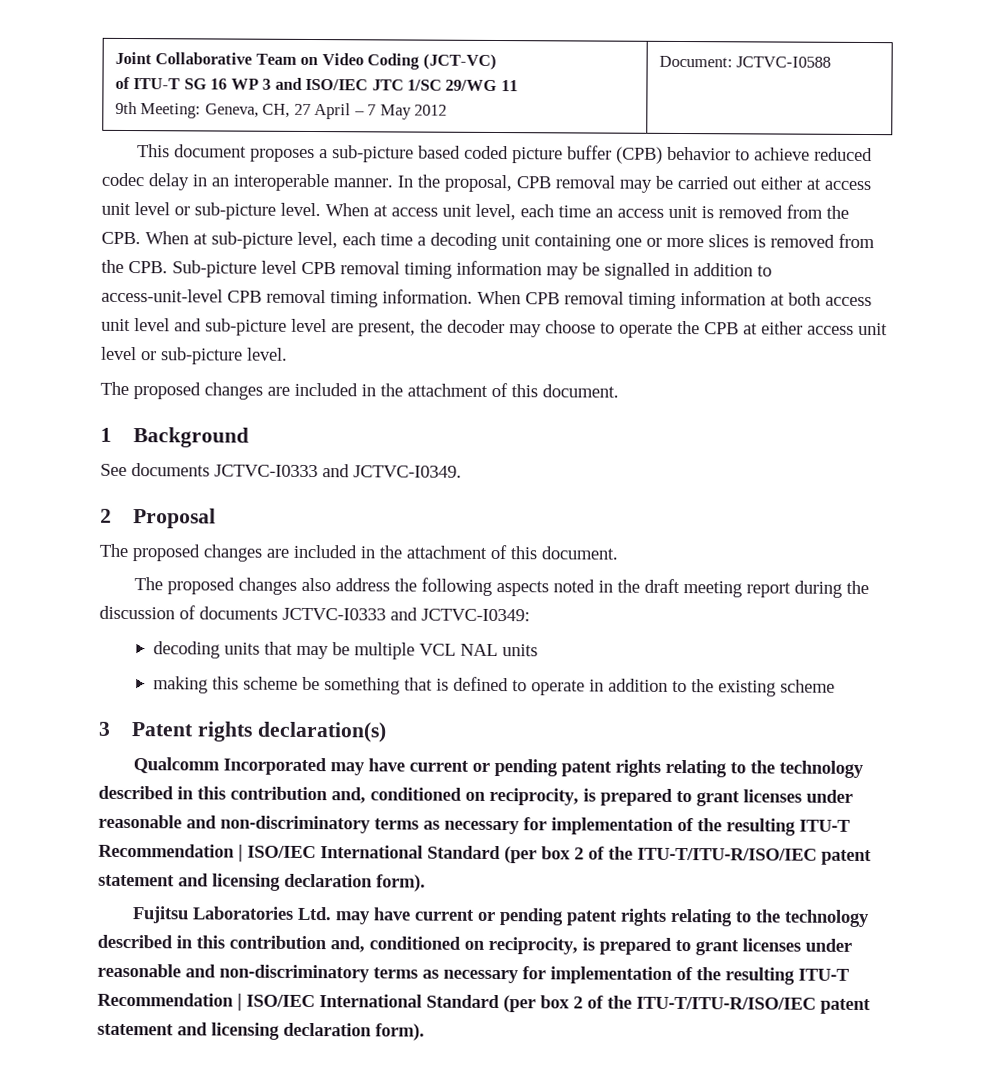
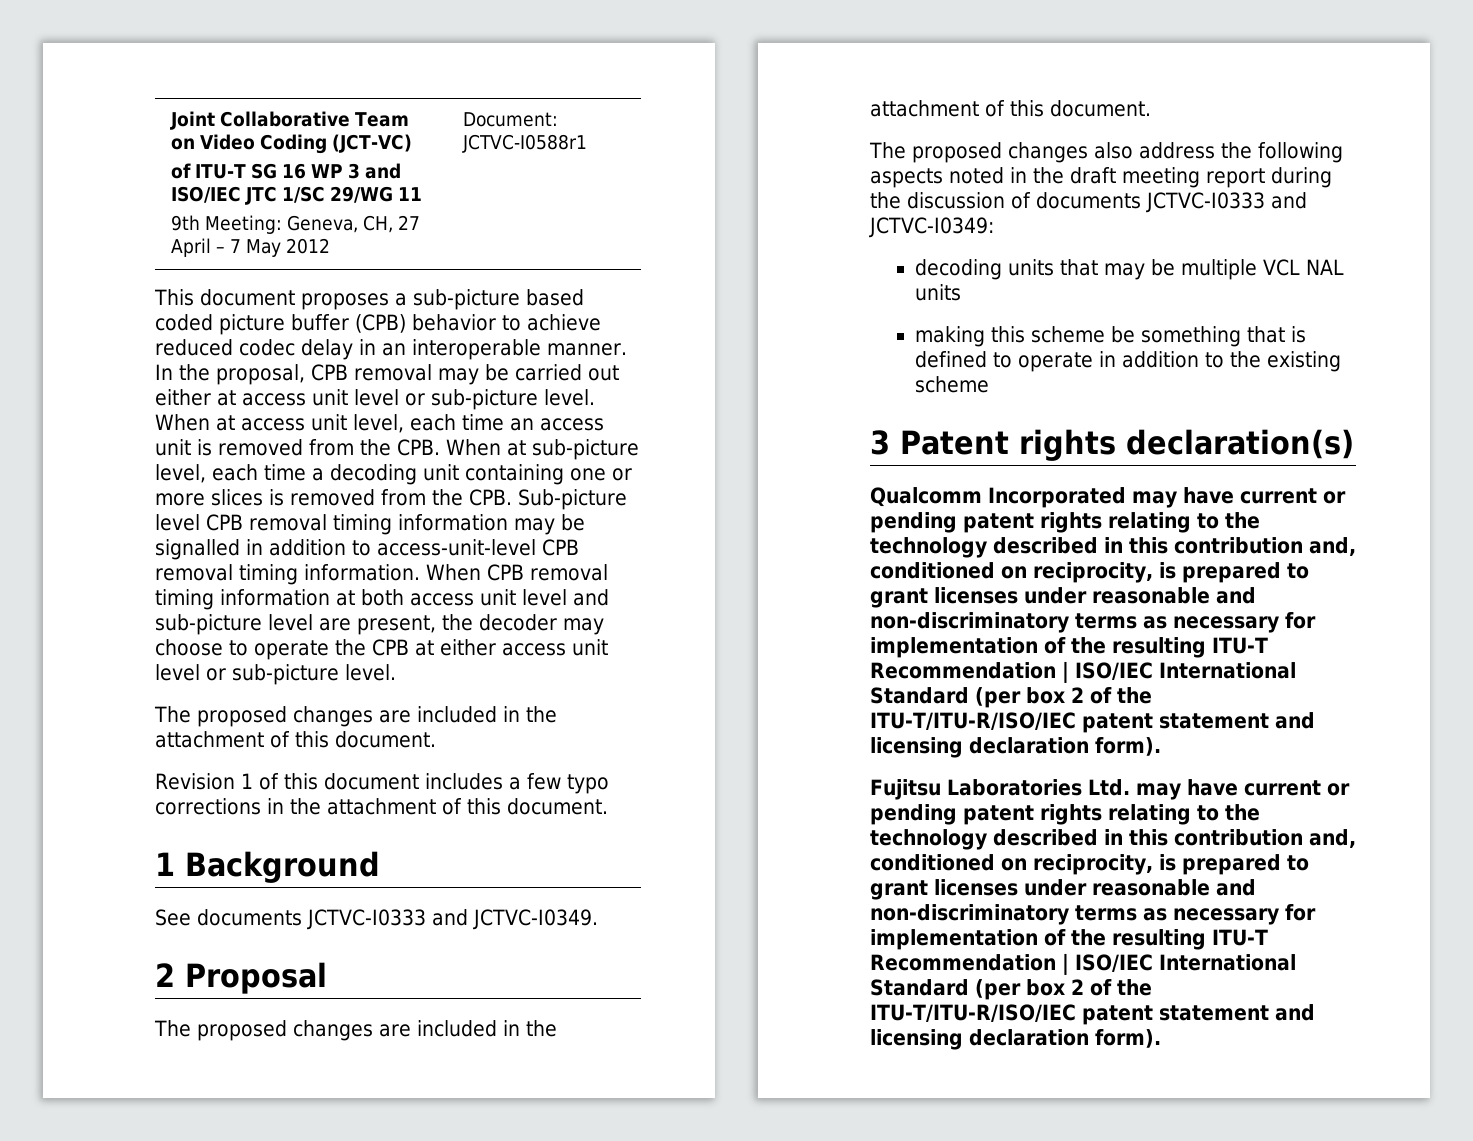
  Joint Collaborative Team on Video Coding (JCT-VC)
  of ITU-T SG 16 WP 3 and ISO/IEC JTC 1/SC 29/WG 11
- 9th Meeting: Geneva, CH, 27 April – 7 May 2012 | Document: JCTVC-I0588
+ 9th Meeting: Geneva, CH, 27 April – 7 May 2012 | Document: JCTVC-I0588r1
+ Revision 1 of this document includes a few typo corrections in the attachment of this document.

